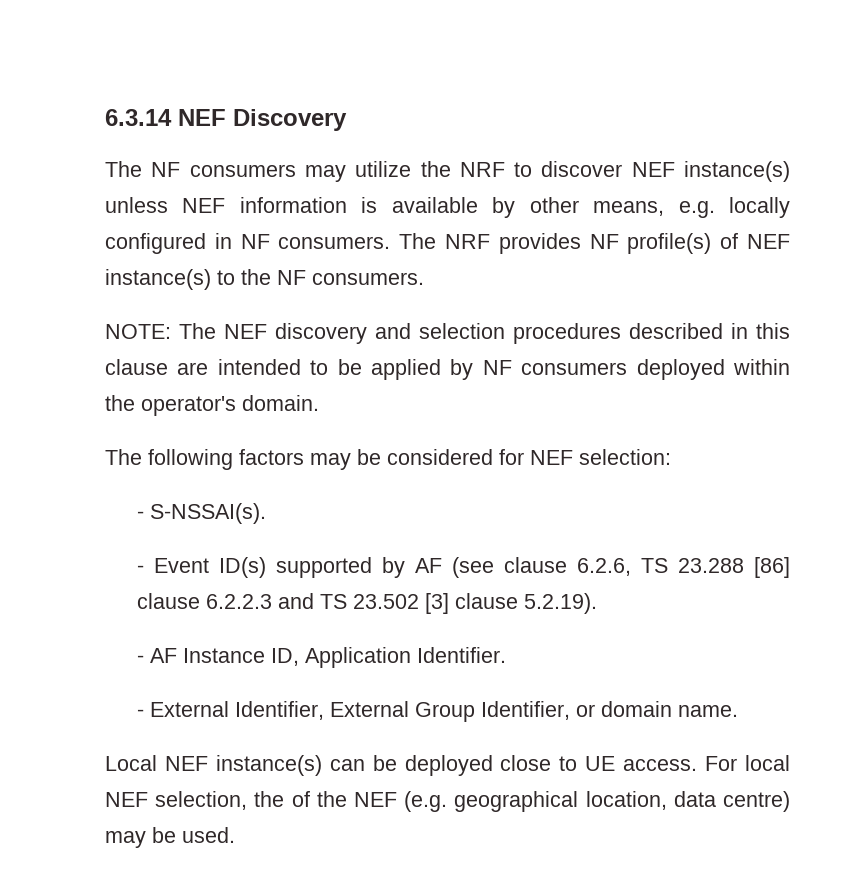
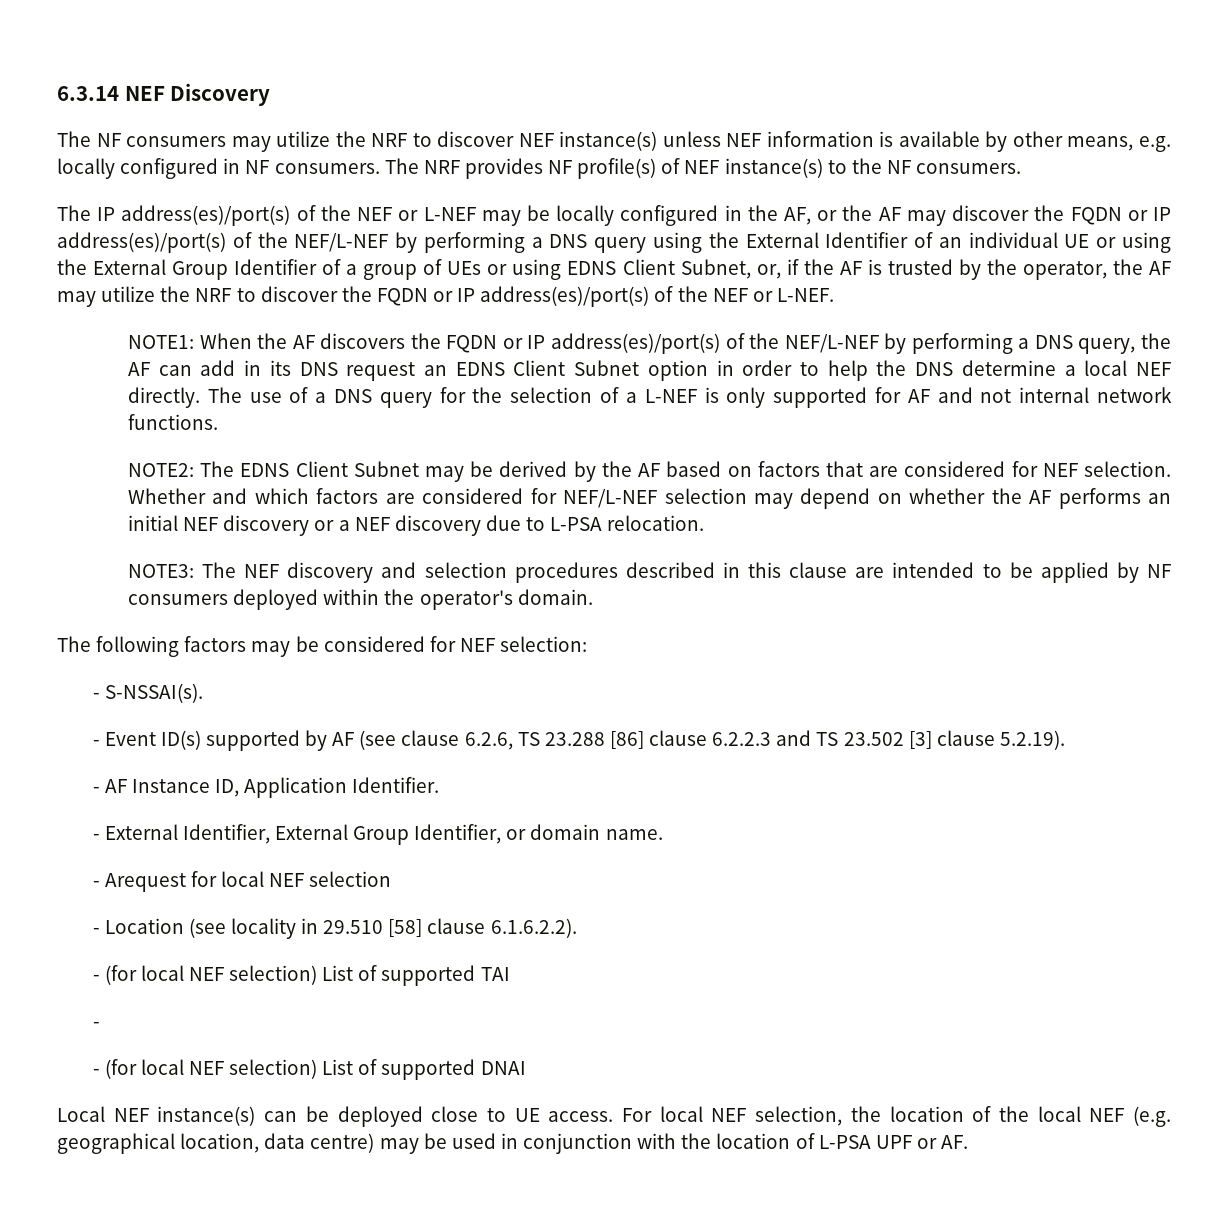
- NOTE: The NEF discovery and selection procedures described in this clause are intended to be applied by NF consumers deployed within the operator's domain.
+ The IP address(es)/port(s) of the NEF or L-NEF may be locally configured in the AF, or the AF may discover the FQDN or IP address(es)/port(s) of the NEF/L-NEF by performing a DNS query using the External Identifier of an individual UE or using the External Group Identifier of a group of UEs or using EDNS Client Subnet, or, if the AF is trusted by the operator, the AF may utilize the NRF to discover the FQDN or IP address(es)/port(s) of the NEF or L-NEF.
+ NOTE1: When the AF discovers the FQDN or IP address(es)/port(s) of the NEF/L-NEF by performing a DNS query, the AF can add in its DNS request an EDNS Client Subnet option in order to help the DNS determine a local NEF directly. The use of a DNS query for the selection of a L-NEF is only supported for AF and not internal network functions.
+ NOTE2: The EDNS Client Subnet may be derived by the AF based on factors that are considered for NEF selection. Whether and which factors are considered for NEF/L-NEF selection may depend on whether the AF performs an initial NEF discovery or a NEF discovery due to L-PSA relocation.
+ NOTE3: The NEF discovery and selection procedures described in this clause are intended to be applied by NF consumers deployed within the operator's domain.
+ - Arequest for local NEF selection
+ - Location (see locality in 29.510 [58] clause 6.1.6.2.2).
+ - (for local NEF selection) List of supported TAI
+ -
+ - (for local NEF selection) List of supported DNAI
- For local NEF selection, the of the NEF (e.g. geographical location, data centre) may be used.
+ For local NEF selection, the location of the local NEF (e.g. geographical location, data centre) may be used in conjunction with the location of L-PSA UPF or AF.

